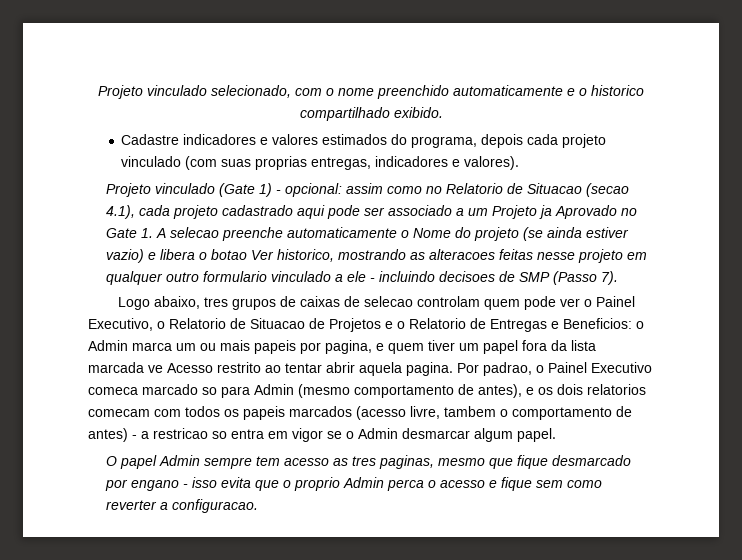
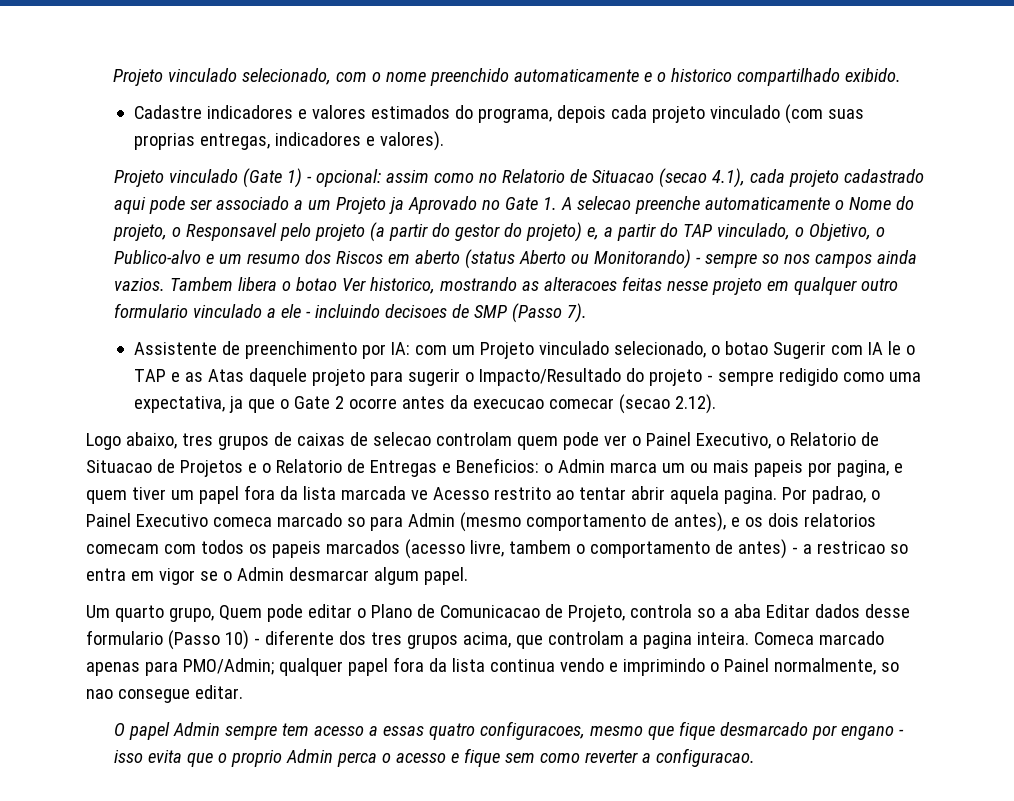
- assim como no Relatorio de Situacao (secao 4.1), cada projeto cadastrado aqui pode ser associado a um Projeto ja Aprovado no Gate 1. A selecao preenche automaticamente o Nome do projeto (se ainda estiver vazio) e libera o botao Ver historico, mostrando as alteracoes feitas nesse projeto em qualquer outro formulario vinculado a ele - incluindo decisoes de SMP (Passo 7).
+ assim como no Relatorio de Situacao (secao 4.1), cada projeto cadastrado aqui pode ser associado a um Projeto ja Aprovado no Gate 1. A selecao preenche automaticamente o Nome do projeto, o Responsavel pelo projeto (a partir do gestor do projeto) e, a partir do TAP vinculado, o Objetivo, o Publico-alvo e um resumo dos Riscos em aberto (status Aberto ou Monitorando) - sempre so nos campos ainda vazios. Tambem libera o botao Ver historico, mostrando as alteracoes feitas nesse projeto em qualquer outro formulario vinculado a ele - incluindo decisoes de SMP (Passo 7).
+ Assistente de preenchimento por IA: com um Projeto vinculado selecionado, o botao Sugerir com IA le o TAP e as Atas daquele projeto para sugerir o Impacto/Resultado do projeto - sempre redigido como uma expectativa, ja que o Gate 2 ocorre antes da execucao comecar (secao 2.12).
+ Um quarto grupo, Quem pode editar o Plano de Comunicacao de Projeto, controla so a aba Editar dados desse formulario (Passo 10) - diferente dos tres grupos acima, que controlam a pagina inteira. Comeca marcado apenas para PMO/Admin; qualquer papel fora da lista continua vendo e imprimindo o Painel normalmente, so nao consegue editar.
- O papel Admin sempre tem acesso as tres paginas, mesmo que fique desmarcado por engano - isso evita que o proprio Admin perca o acesso e fique sem como reverter a configuracao.
+ O papel Admin sempre tem acesso a essas quatro configuracoes, mesmo que fique desmarcado por engano - isso evita que o proprio Admin perca o acesso e fique sem como reverter a configuracao.

